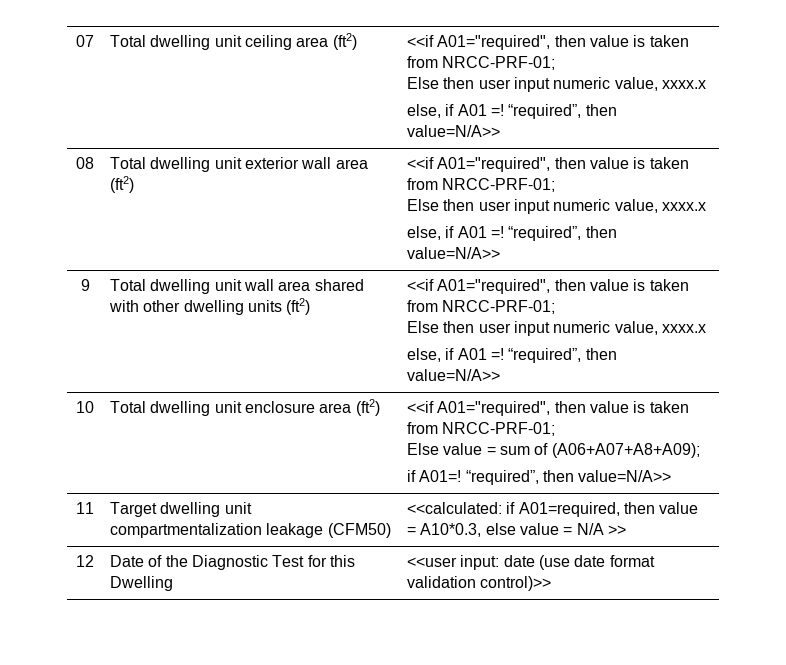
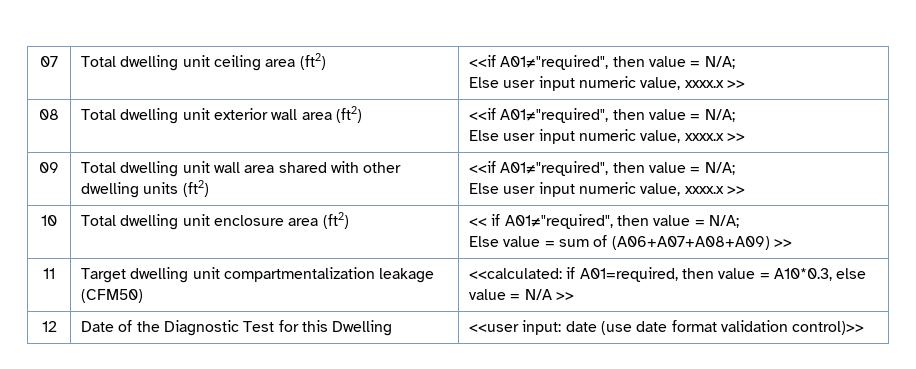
- 07 | Total dwelling unit ceiling area (ft2) | <<if A01="required", then value is taken from NRCC-PRF-01;
- Else then user input numeric value, xxxx.x
- else, if A01 =! “required”, then value=N/A>>
+ 07 | Total dwelling unit ceiling area (ft2) | <<if A01≠"required", then value = N/A;
+ Else user input numeric value, xxxx.x >>
- 08 | Total dwelling unit exterior wall area (ft2) | <<if A01="required", then value is taken from NRCC-PRF-01;
- Else then user input numeric value, xxxx.x
- else, if A01 =! “required”, then value=N/A>>
- 9 | Total dwelling unit wall area shared with other dwelling units (ft2) | <<if A01="required", then value is taken from NRCC-PRF-01;
- Else then user input numeric value, xxxx.x
- else, if A01 =! “required”, then value=N/A>>
+ 08 | Total dwelling unit exterior wall area (ft2) | <<if A01≠"required", then value = N/A;
+ Else user input numeric value, xxxx.x >>
+ 09 | Total dwelling unit wall area shared with other dwelling units (ft2) | <<if A01≠"required", then value = N/A;
+ Else user input numeric value, xxxx.x >>
- 10 | Total dwelling unit enclosure area (ft2) | <<if A01="required", then value is taken from NRCC-PRF-01;
- Else value = sum of (A06+A07+A8+A09);
- if A01=! “required”, then value=N/A>>
+ 10 | Total dwelling unit enclosure area (ft2) | << if A01≠"required", then value = N/A;
+ Else value = sum of (A06+A07+A08+A09) >>

